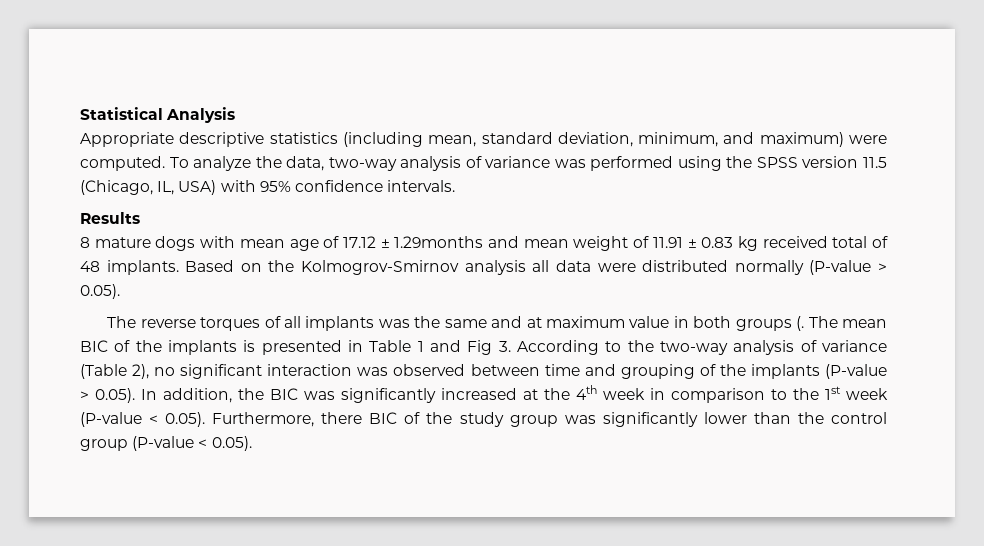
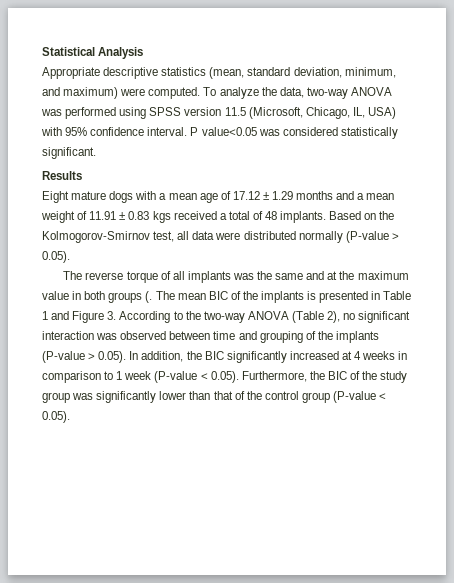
- Appropriate descriptive statistics (including mean, standard deviation, minimum, and maximum) were computed.
+ Appropriate descriptive statistics (mean, standard deviation, minimum, and maximum) were computed.
- To analyze the data, two-way analysis of variance was performed using the SPSS version 11.5 (Chicago, IL, USA) with 95% confidence intervals.
+ To analyze the data, two-way ANOVA was performed using SPSS version 11.5 (Microsoft, Chicago, IL, USA) with 95% confidence interval. P value<0.05 was considered statistically significant.
- 8 mature dogs with mean age of 17.12 ± 1.29months and mean weight of 11.91 ± 0.83 kg received total of 48 implants.
+ Eight mature dogs with a mean age of 17.12 ± 1.29 months and a mean weight of 11.91 ± 0.83 kgs received a total of 48 implants.
- Based on the Kolmogrov-Smirnov analysis all data were distributed normally (P-value > 0.05).
+ Based on the Kolmogorov-Smirnov test, all data were distributed normally (P-value > 0.05).
- The reverse torques of all implants was the same and at maximum value in both groups (.
+ The reverse torque of all implants was the same and at the maximum value in both groups (.
- The mean BIC of the implants is presented in Table 1 and Fig 3. According to the two-way analysis of variance (Table 2), no significant interaction was observed between time and grouping of the implants (P-value > 0.05). In addition, the BIC was significantly increased at the 4th week in comparison to the 1st week (P-value < 0.05). Furthermore, there BIC of the study group was significantly lower than the control group (P-value < 0.05).
+ The mean BIC of the implants is presented in Table 1 and Figure 3. According to the two-way ANOVA (Table 2), no significant interaction was observed between time and grouping of the implants (P-value > 0.05). In addition, the BIC significantly increased at 4 weeks in comparison to 1 week (P-value < 0.05). Furthermore, the BIC of the study group was significantly lower than that of the control group (P-value < 0.05).

